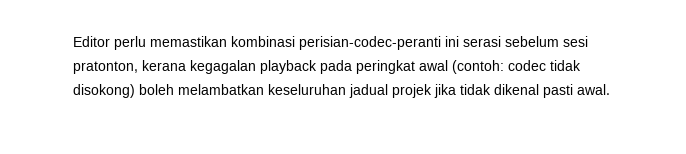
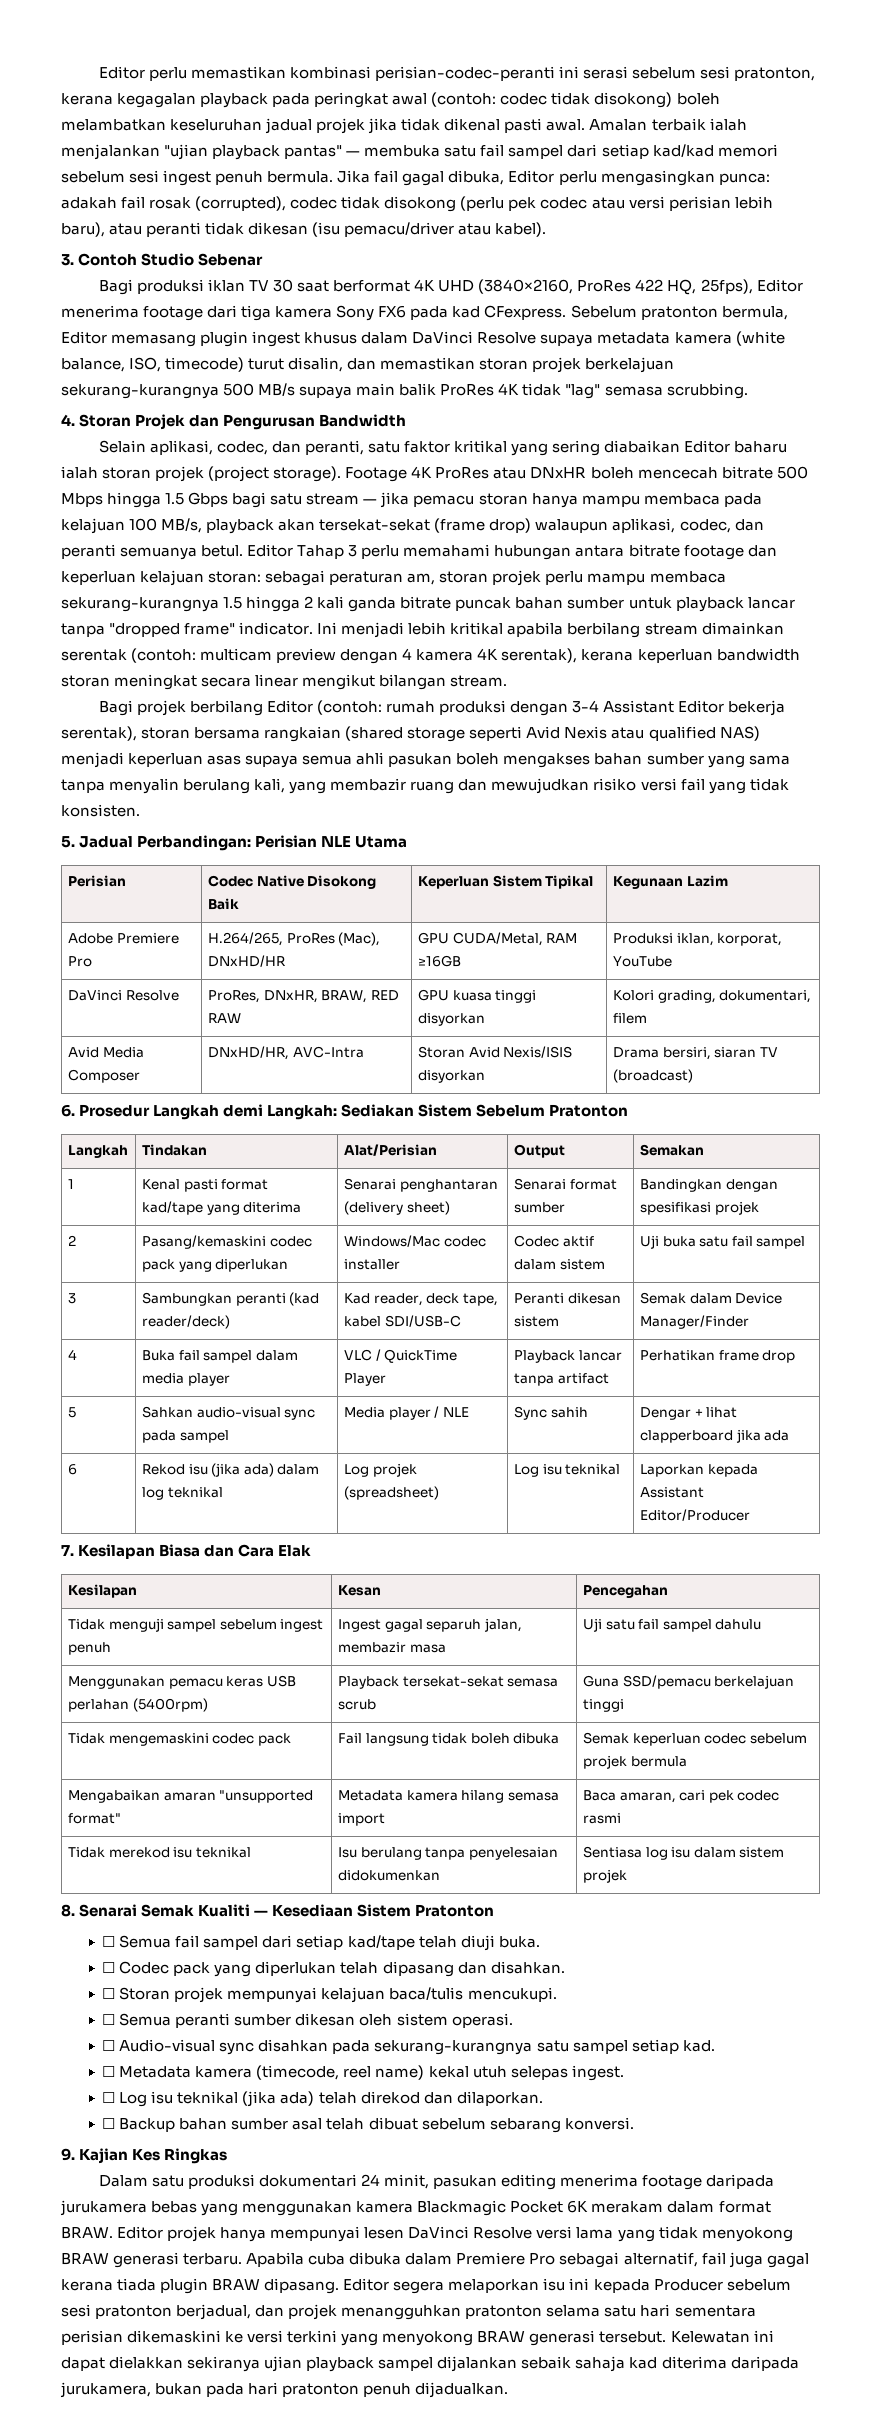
+ Amalan terbaik ialah menjalankan "ujian playback pantas" — membuka satu fail sampel dari setiap kad/kad memori sebelum sesi ingest penuh bermula. Jika fail gagal dibuka, Editor perlu mengasingkan punca: adakah fail rosak (corrupted), codec tidak disokong (perlu pek codec atau versi perisian lebih baru), atau peranti tidak dikesan (isu pemacu/driver atau kabel).
+ 3. Contoh Studio Sebenar
+ Bagi produksi iklan TV 30 saat berformat 4K UHD (3840×2160, ProRes 422 HQ, 25fps), Editor menerima footage dari tiga kamera Sony FX6 pada kad CFexpress. Sebelum pratonton bermula, Editor memasang plugin ingest khusus dalam DaVinci Resolve supaya metadata kamera (white balance, ISO, timecode) turut disalin, dan memastikan storan projek berkelajuan sekurang-kurangnya 500 MB/s supaya main balik ProRes 4K tidak "lag" semasa scrubbing.
+ 4. Storan Projek dan Pengurusan Bandwidth
+ Selain aplikasi, codec, dan peranti, satu faktor kritikal yang sering diabaikan Editor baharu ialah storan projek (project storage). Footage 4K ProRes atau DNxHR boleh mencecah bitrate 500 Mbps hingga 1.5 Gbps bagi satu stream — jika pemacu storan hanya mampu membaca pada kelajuan 100 MB/s, playback akan tersekat-sekat (frame drop) walaupun aplikasi, codec, dan peranti semuanya betul. Editor Tahap 3 perlu memahami hubungan antara bitrate footage dan keperluan kelajuan storan: sebagai peraturan am, storan projek perlu mampu membaca sekurang-kurangnya 1.5 hingga 2 kali ganda bitrate puncak bahan sumber untuk playback lancar tanpa "dropped frame" indicator. Ini menjadi lebih kritikal apabila berbilang stream dimainkan serentak (contoh: multicam preview dengan 4 kamera 4K serentak), kerana keperluan bandwidth storan meningkat secara linear mengikut bilangan stream.
+ Bagi projek berbilang Editor (contoh: rumah produksi dengan 3-4 Assistant Editor bekerja serentak), storan bersama rangkaian (shared storage seperti Avid Nexis atau qualified NAS) menjadi keperluan asas supaya semua ahli pasukan boleh mengakses bahan sumber yang sama tanpa menyalin berulang kali, yang membazir ruang dan mewujudkan risiko versi fail yang tidak konsisten.
+ 5. Jadual Perbandingan: Perisian NLE Utama
+ Perisian | Codec Native Disokong Baik | Keperluan Sistem Tipikal | Kegunaan Lazim
+ Adobe Premiere Pro | H.264/265, ProRes (Mac), DNxHD/HR | GPU CUDA/Metal, RAM ≥16GB | Produksi iklan, korporat, YouTube
+ DaVinci Resolve | ProRes, DNxHR, BRAW, RED RAW | GPU kuasa tinggi disyorkan | Kolori grading, dokumentari, filem
+ Avid Media Composer | DNxHD/HR, AVC-Intra | Storan Avid Nexis/ISIS disyorkan | Drama bersiri, siaran TV (broadcast)
+ 6. Prosedur Langkah demi Langkah: Sediakan Sistem Sebelum Pratonton
+ Langkah | Tindakan | Alat/Perisian | Output | Semakan
+ 1 | Kenal pasti format kad/tape yang diterima | Senarai penghantaran (delivery sheet) | Senarai format sumber | Bandingkan dengan spesifikasi projek
+ 2 | Pasang/kemaskini codec pack yang diperlukan | Windows/Mac codec installer | Codec aktif dalam sistem | Uji buka satu fail sampel
+ 3 | Sambungkan peranti (kad reader/deck) | Kad reader, deck tape, kabel SDI/USB-C | Peranti dikesan sistem | Semak dalam Device Manager/Finder
+ 4 | Buka fail sampel dalam media player | VLC / QuickTime Player | Playback lancar tanpa artifact | Perhatikan frame drop
+ 5 | Sahkan audio-visual sync pada sampel | Media player / NLE | Sync sahih | Dengar + lihat clapperboard jika ada
+ 6 | Rekod isu (jika ada) dalam log teknikal | Log projek (spreadsheet) | Log isu teknikal | Laporkan kepada Assistant Editor/Producer
+ 7. Kesilapan Biasa dan Cara Elak
+ Kesilapan | Kesan | Pencegahan
+ Tidak menguji sampel sebelum ingest penuh | Ingest gagal separuh jalan, membazir masa | Uji satu fail sampel dahulu
+ Menggunakan pemacu keras USB perlahan (5400rpm) | Playback tersekat-sekat semasa scrub | Guna SSD/pemacu berkelajuan tinggi
+ Tidak mengemaskini codec pack | Fail langsung tidak boleh dibuka | Semak keperluan codec sebelum projek bermula
+ Mengabaikan amaran "unsupported format" | Metadata kamera hilang semasa import | Baca amaran, cari pek codec rasmi
+ Tidak merekod isu teknikal | Isu berulang tanpa penyelesaian didokumenkan | Sentiasa log isu dalam sistem projek
+ 8. Senarai Semak Kualiti — Kesediaan Sistem Pratonton
+ ☐ Semua fail sampel dari setiap kad/tape telah diuji buka.
+ ☐ Codec pack yang diperlukan telah dipasang dan disahkan.
+ ☐ Storan projek mempunyai kelajuan baca/tulis mencukupi.
+ ☐ Semua peranti sumber dikesan oleh sistem operasi.
+ ☐ Audio-visual sync disahkan pada sekurang-kurangnya satu sampel setiap kad.
+ ☐ Metadata kamera (timecode, reel name) kekal utuh selepas ingest.
+ ☐ Log isu teknikal (jika ada) telah direkod dan dilaporkan.
+ ☐ Backup bahan sumber asal telah dibuat sebelum sebarang konversi.
+ 9. Kajian Kes Ringkas
+ Dalam satu produksi dokumentari 24 minit, pasukan editing menerima footage daripada jurukamera bebas yang menggunakan kamera Blackmagic Pocket 6K merakam dalam format BRAW. Editor projek hanya mempunyai lesen DaVinci Resolve versi lama yang tidak menyokong BRAW generasi terbaru. Apabila cuba dibuka dalam Premiere Pro sebagai alternatif, fail juga gagal kerana tiada plugin BRAW dipasang. Editor segera melaporkan isu ini kepada Producer sebelum sesi pratonton berjadual, dan projek menangguhkan pratonton selama satu hari sementara perisian dikemaskini ke versi terkini yang menyokong BRAW generasi tersebut. Kelewatan ini dapat dielakkan sekiranya ujian playback sampel dijalankan sebaik sahaja kad diterima daripada jurukamera, bukan pada hari pratonton penuh dijadualkan.

